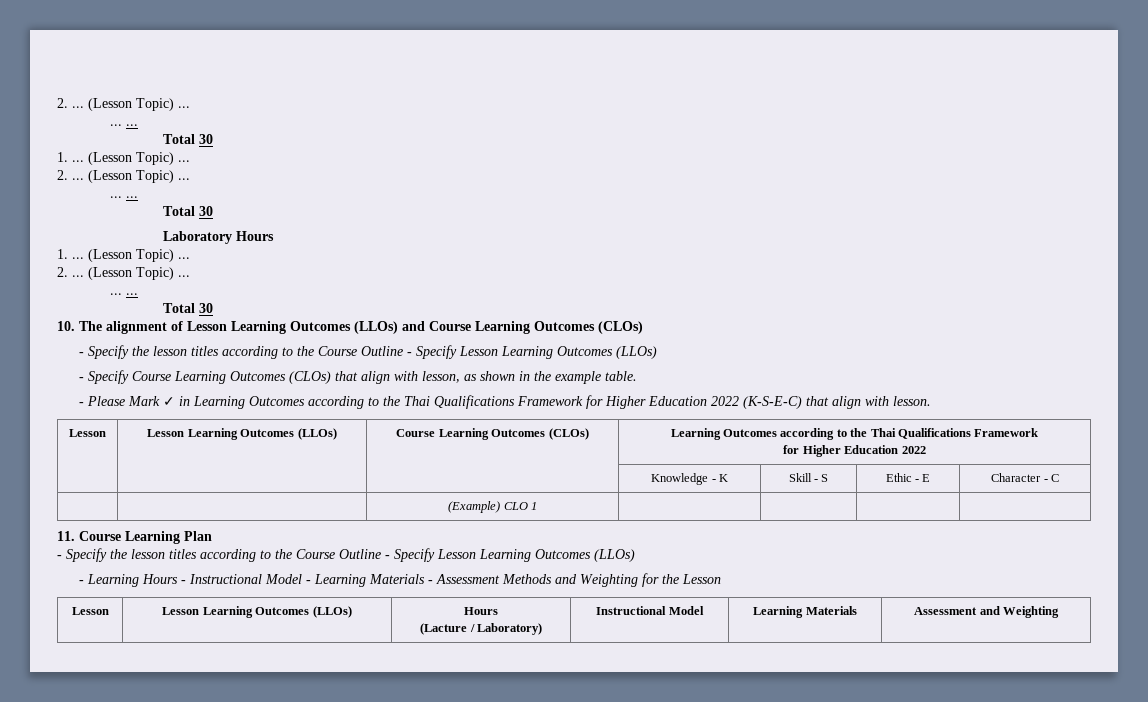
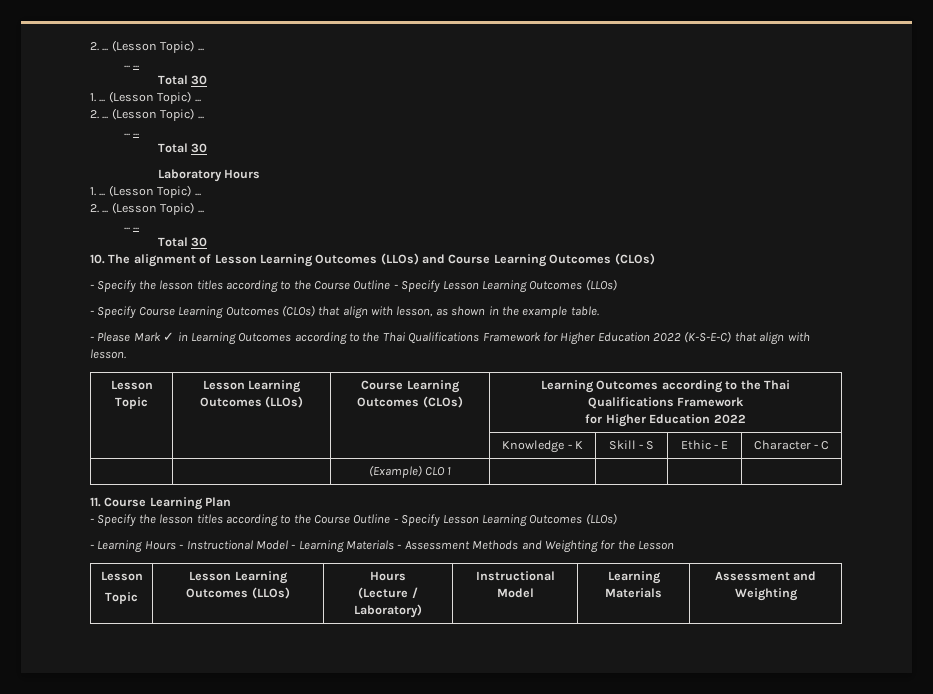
- Lesson | Lesson Learning Outcomes (LLOs) | Course Learning Outcomes (CLOs) | Learning Outcomes according to the Thai Qualifications Framework
+ Lesson Topic | Lesson Learning Outcomes (LLOs) | Course Learning Outcomes (CLOs) | Learning Outcomes according to the Thai Qualifications Framework
  - Learning Hours - Instructional Model - Learning Materials - Assessment Methods and Weighting for the Lesson
- Lesson | Lesson Learning Outcomes (LLOs) | Hours
- (Lacture / Laboratory) | Instructional Model | Learning Materials | Assessment and Weighting
+ Lesson
+ Topic | Lesson Learning Outcomes (LLOs) | Hours
+ (Lecture / Laboratory) | Instructional Model | Learning Materials | Assessment and Weighting

